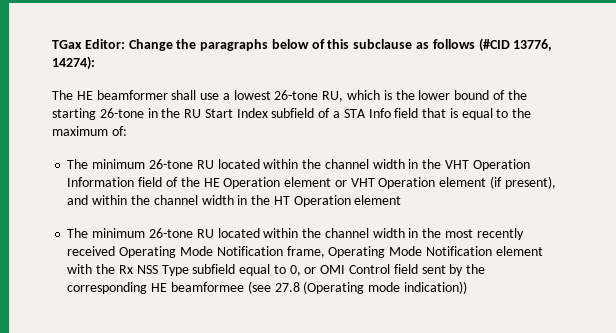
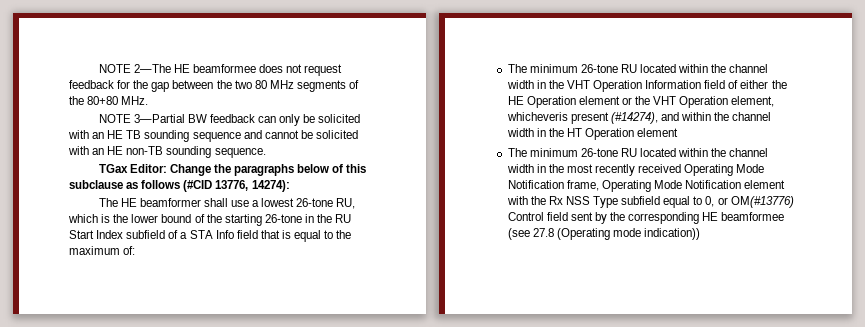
+ NOTE 2—The HE beamformee does not request feedback for the gap between the two 80 MHz segments of the 80+80 MHz.
+ NOTE 3—Partial BW feedback can only be solicited with an HE TB sounding sequence and cannot be solicited with an HE non-TB sounding sequence.
- The minimum 26-tone RU located within the channel width in the VHT Operation Information field of the HE Operation element or VHT Operation element (if present), and within the channel width in the HT Operation element
+ The minimum 26-tone RU located within the channel width in the VHT Operation Information field of either the HE Operation element or the VHT Operation element, whicheveris present (#14274), and within the channel width in the HT Operation element
- The minimum 26-tone RU located within the channel width in the most recently received Operating Mode Notification frame, Operating Mode Notification element with the Rx NSS Type subfield equal to 0, or OMI Control field sent by the corresponding HE beamformee (see 27.8 (Operating mode indication))
+ The minimum 26-tone RU located within the channel width in the most recently received Operating Mode Notification frame, Operating Mode Notification element with the Rx NSS Type subfield equal to 0, or OM(#13776) Control field sent by the corresponding HE beamformee (see 27.8 (Operating mode indication))

